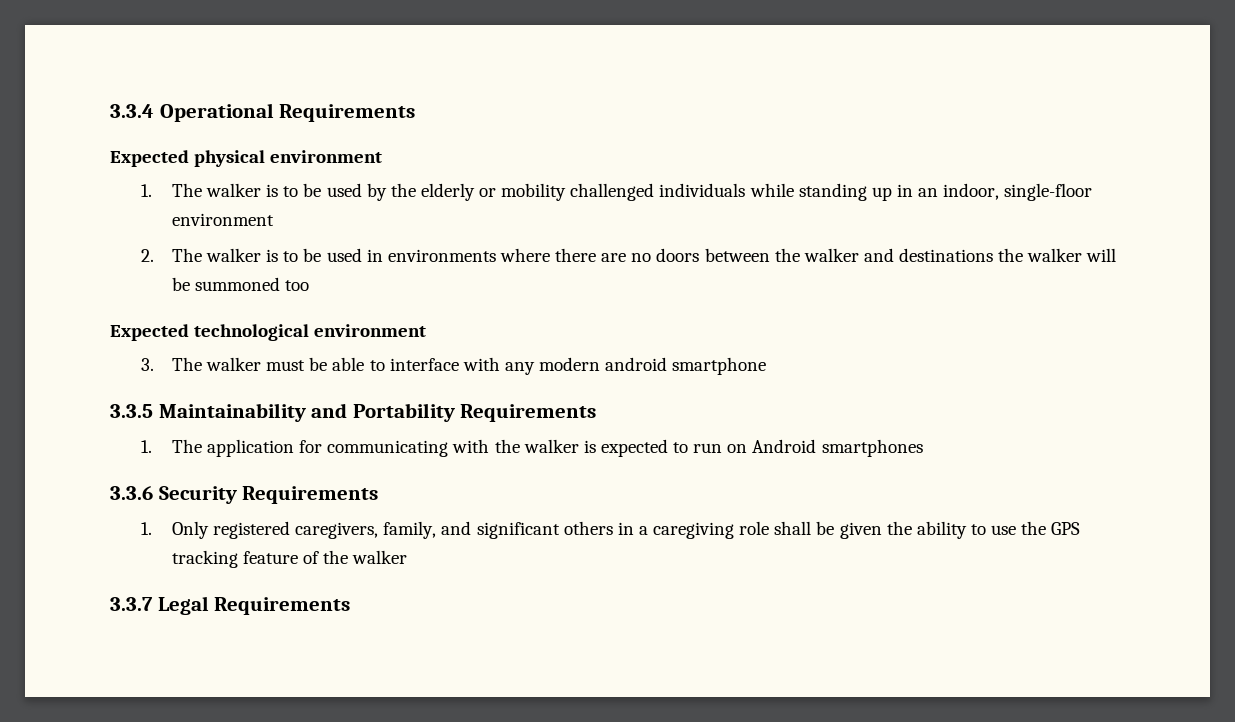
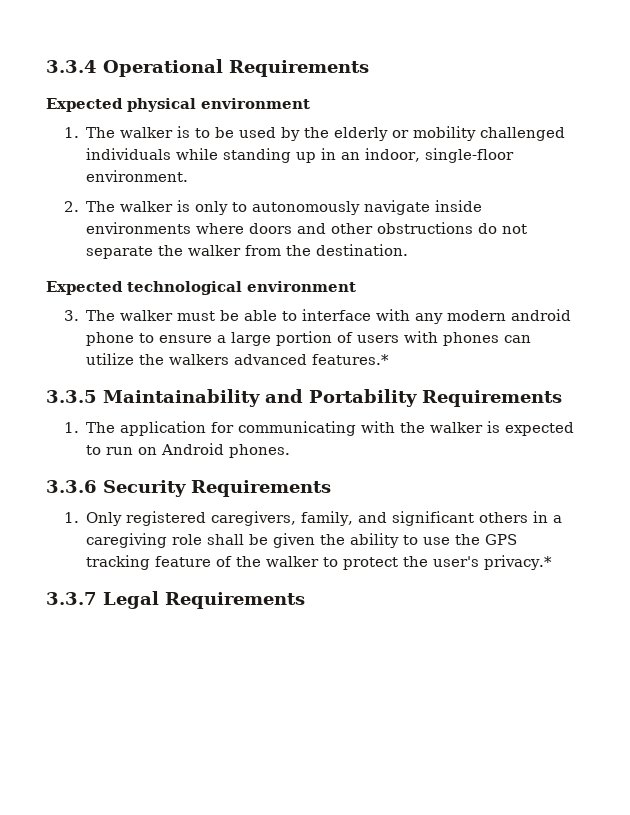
- 1. The walker is to be used by the elderly or mobility challenged individuals while standing up in an indoor, single-floor environment
+ 1. The walker is to be used by the elderly or mobility challenged individuals while standing up in an indoor, single-floor environment.
- 2. The walker is to be used in environments where there are no doors between the walker and destinations the walker will be summoned too
+ 2. The walker is only to autonomously navigate inside environments where doors and other obstructions do not separate the walker from the destination.
- 3. The walker must be able to interface with any modern android smartphone
+ 3. The walker must be able to interface with any modern android phone to ensure a large portion of users with phones can utilize the walkers advanced features.*
- 1. The application for communicating with the walker is expected to run on Android smartphones
+ 1. The application for communicating with the walker is expected to run on Android phones.
- 1. Only registered caregivers, family, and significant others in a caregiving role shall be given the ability to use the GPS tracking feature of the walker
+ 1. Only registered caregivers, family, and significant others in a caregiving role shall be given the ability to use the GPS tracking feature of the walker to protect the user's privacy.*

